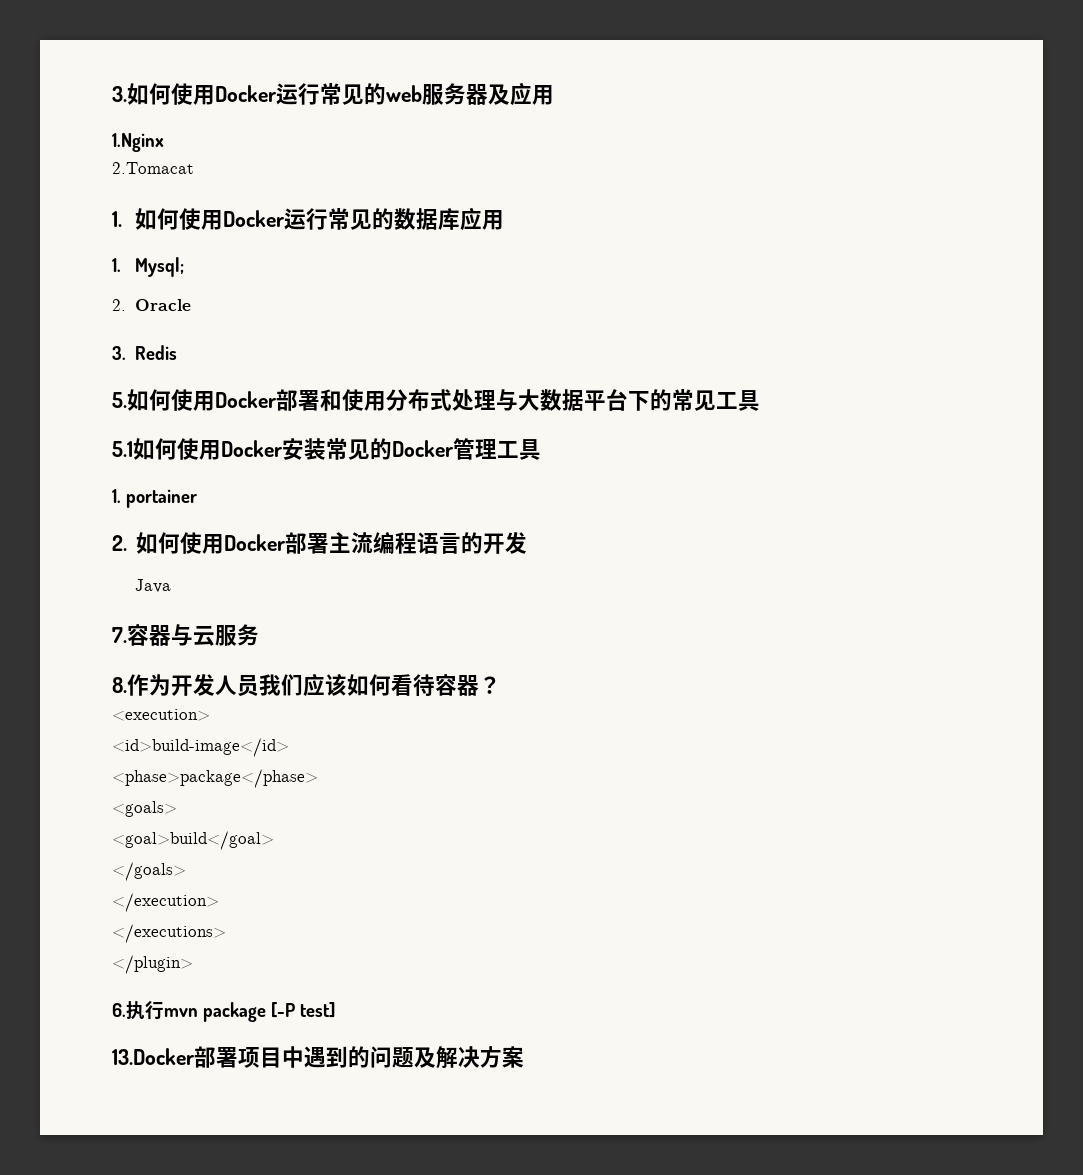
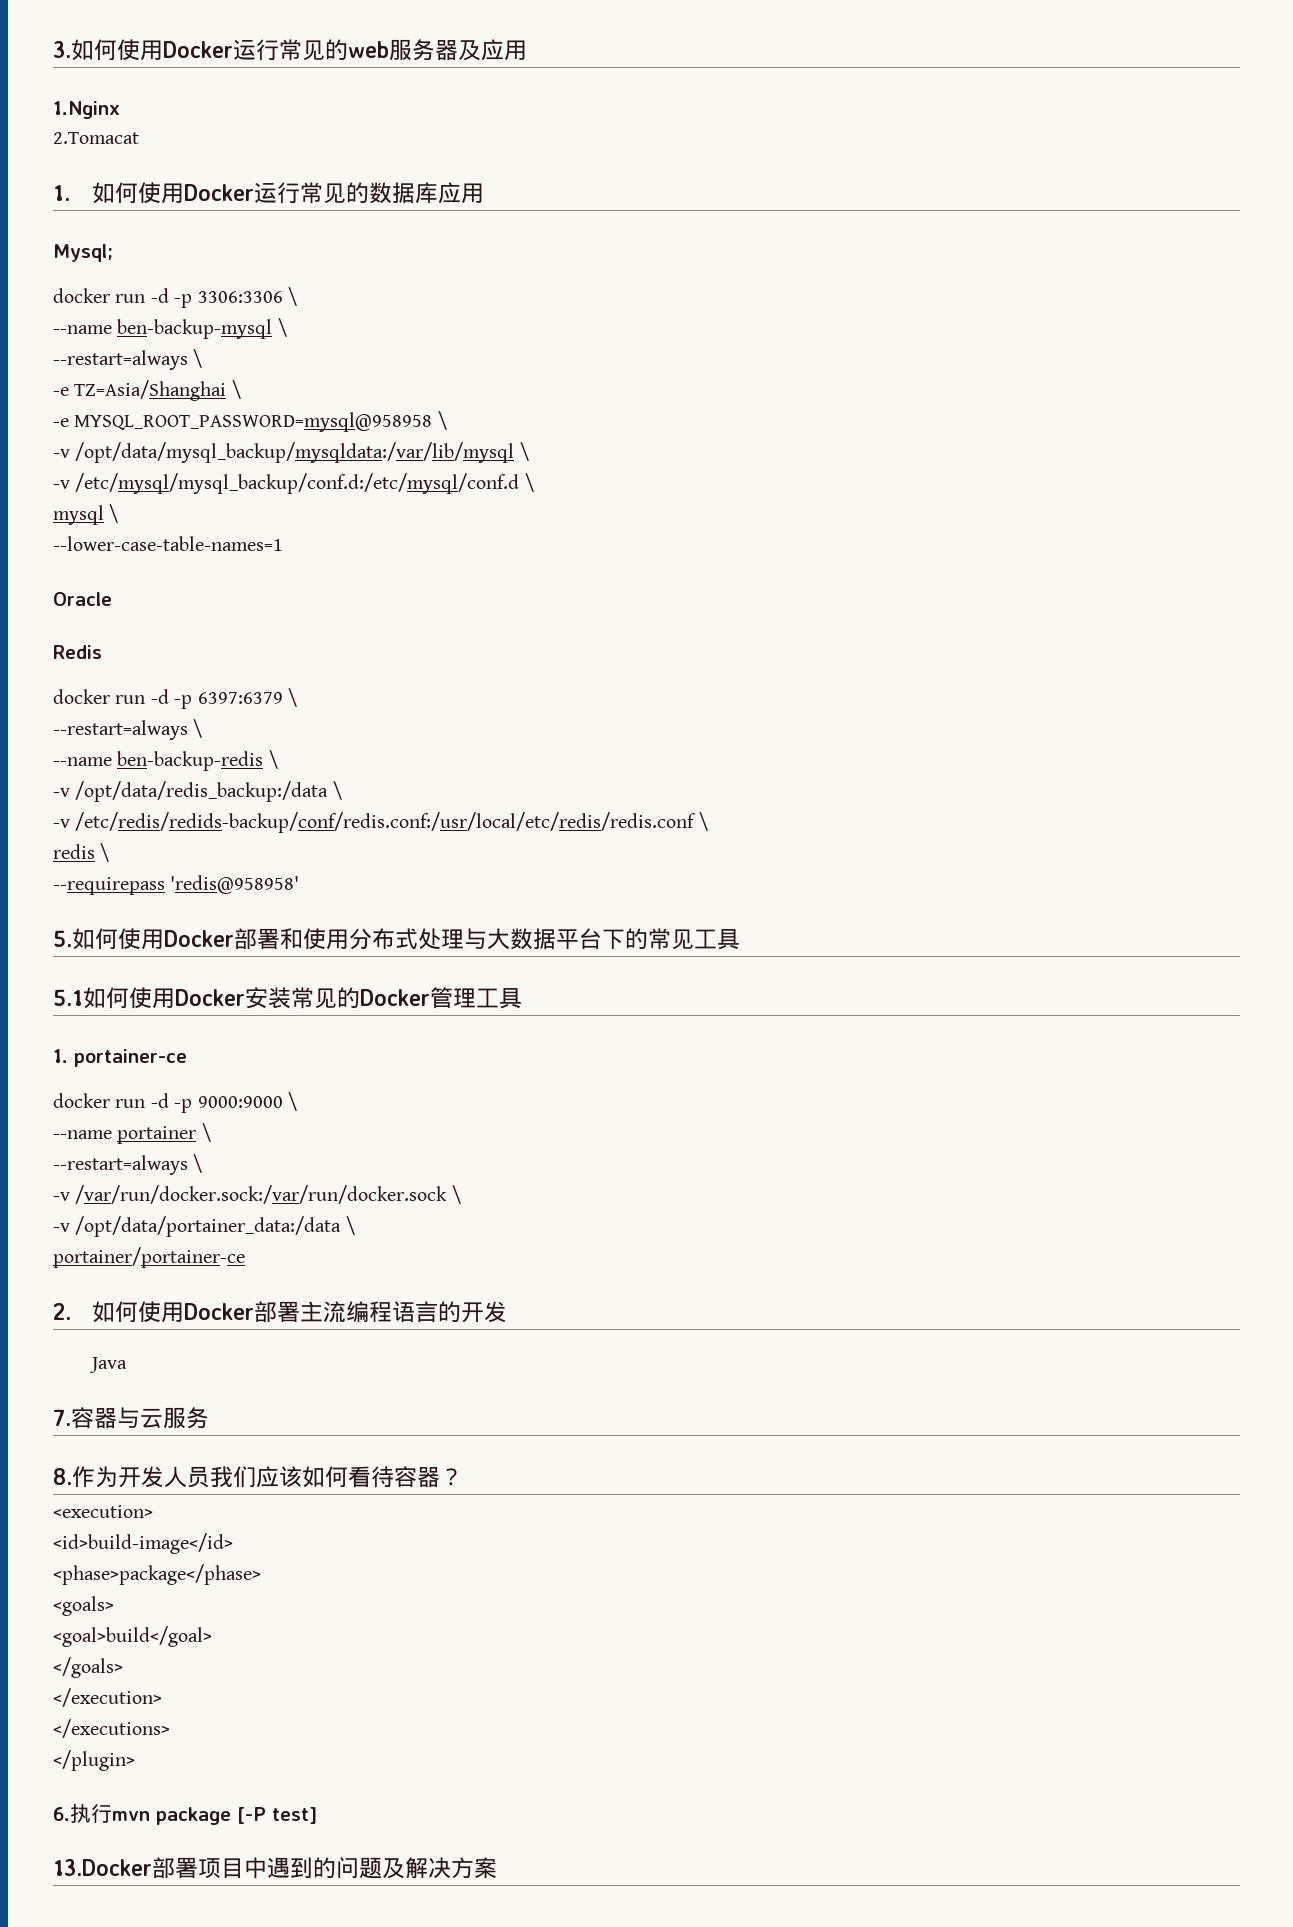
- 1. Mysql;
+ Mysql;
- 2. Oracle
+ docker run -d -p 3306:3306 \
+ --name ben-backup-mysql \
+ --restart=always \
+ -e TZ=Asia/Shanghai \
+ -e MYSQL_ROOT_PASSWORD=mysql@958958 \
+ -v /opt/data/mysql_backup/mysqldata:/var/lib/mysql \
+ -v /etc/mysql/mysql_backup/conf.d:/etc/mysql/conf.d \
+ mysql \
+ --lower-case-table-names=1
+ Oracle
- 3. Redis
+ Redis
+ docker run -d -p 6397:6379 \
+ --restart=always \
+ --name ben-backup-redis \
+ -v /opt/data/redis_backup:/data \
+ -v /etc/redis/redids-backup/conf/redis.conf:/usr/local/etc/redis/redis.conf \
+ redis \
+ --requirepass 'redis@958958'
- 1. portainer
+ 1. portainer-ce
+ docker run -d -p 9000:9000 \
+ --name portainer \
+ --restart=always \
+ -v /var/run/docker.sock:/var/run/docker.sock \
+ -v /opt/data/portainer_data:/data \
+ portainer/portainer-ce

